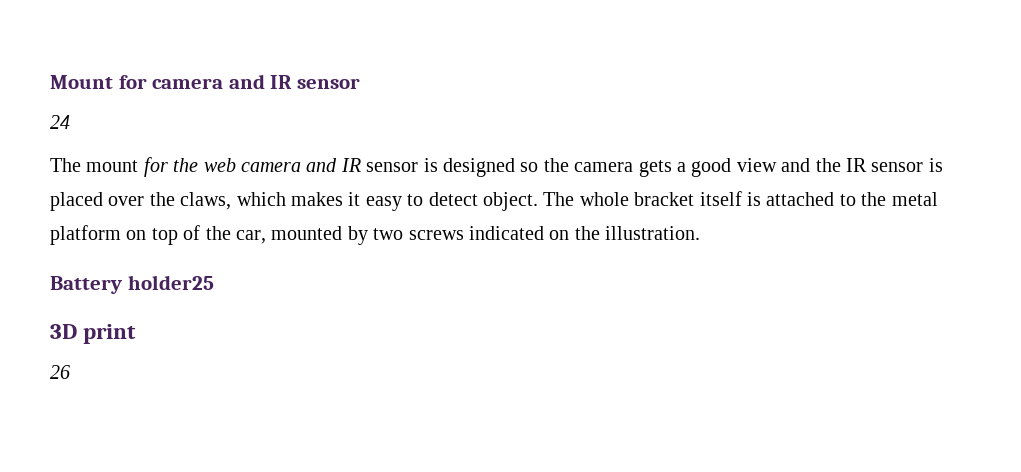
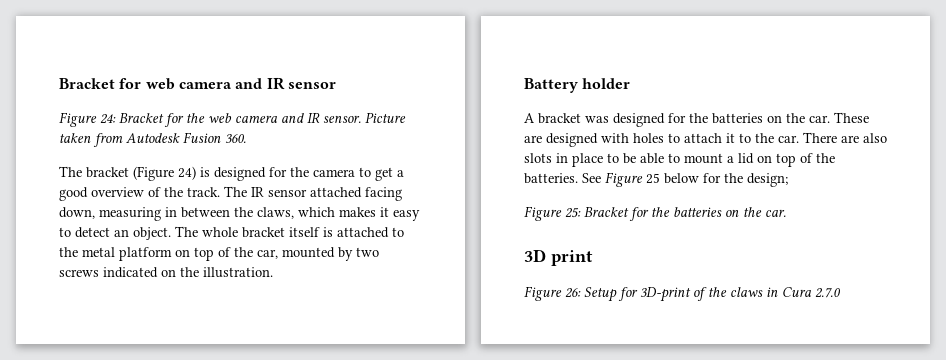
- Mount for camera and IR sensor
+ Bracket for web camera and IR sensor
- 24
- The mount for the web camera and IR sensor is designed so the camera gets a good view and the IR sensor is placed over the claws, which makes it easy to detect object.
+ Figure 24: Bracket for the web camera and IR sensor. Picture taken from Autodesk Fusion 360.
+ The bracket (Figure 24) is designed for the camera to get a good overview of the track. The IR sensor attached facing down, measuring in between the claws, which makes it easy to detect an object.
- Battery holder25
+ Battery holder
+ A bracket was designed for the batteries on the car. These are designed with holes to attach it to the car. There are also slots in place to be able to mount a lid on top of the batteries. See Figure 25 below for the design;
+ Figure 25: Bracket for the batteries on the car.
  3D print
- 26
+ Figure 26: Setup for 3D-print of the claws in Cura 2.7.0

